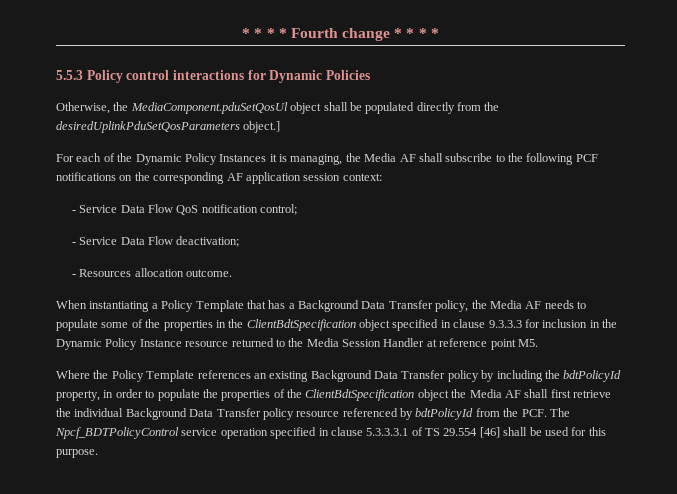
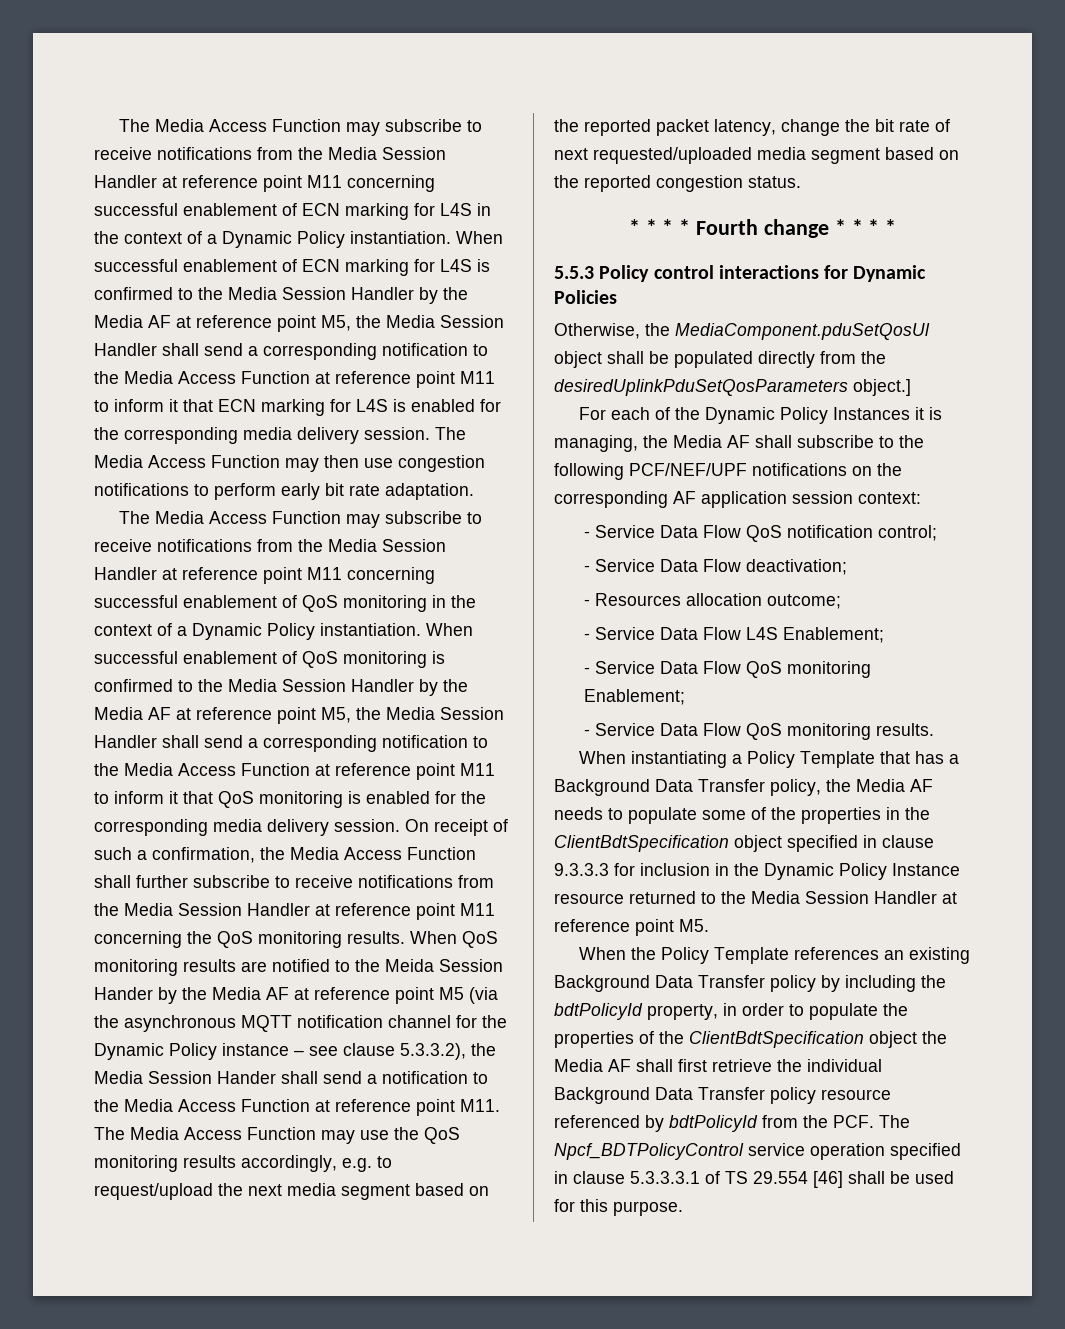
+ The Media Access Function may subscribe to receive notifications from the Media Session Handler at reference point M11 concerning successful enablement of ECN marking for L4S in the context of a Dynamic Policy instantiation. When successful enablement of ECN marking for L4S is confirmed to the Media Session Handler by the Media AF at reference point M5, the Media Session Handler shall send a corresponding notification to the Media Access Function at reference point M11 to inform it that ECN marking for L4S is enabled for the corresponding media delivery session. The Media Access Function may then use congestion notifications to perform early bit rate adaptation.
+ The Media Access Function may subscribe to receive notifications from the Media Session Handler at reference point M11 concerning successful enablement of QoS monitoring in the context of a Dynamic Policy instantiation. When successful enablement of QoS monitoring is confirmed to the Media Session Handler by the Media AF at reference point M5, the Media Session Handler shall send a corresponding notification to the Media Access Function at reference point M11 to inform it that QoS monitoring is enabled for the corresponding media delivery session. On receipt of such a confirmation, the Media Access Function shall further subscribe to receive notifications from the Media Session Handler at reference point M11 concerning the QoS monitoring results. When QoS monitoring results are notified to the Meida Session Hander by the Media AF at reference point M5 (via the asynchronous MQTT notification channel for the Dynamic Policy instance – see clause 5.3.3.2), the Media Session Hander shall send a notification to the Media Access Function at reference point M11. The Media Access Function may use the QoS monitoring results accordingly, e.g. to request/upload the next media segment based on the reported packet latency, change the bit rate of next requested/uploaded media segment based on the reported congestion status.
- For each of the Dynamic Policy Instances it is managing, the Media AF shall subscribe to the following PCF notifications on the corresponding AF application session context:
+ For each of the Dynamic Policy Instances it is managing, the Media AF shall subscribe to the following PCF/NEF/UPF notifications on the corresponding AF application session context:
- - Resources allocation outcome.
+ - Resources allocation outcome;
+ - Service Data Flow L4S Enablement;
+ - Service Data Flow QoS monitoring Enablement;
+ - Service Data Flow QoS monitoring results.
- Where the Policy Template references an existing Background Data Transfer policy by including the bdtPolicyId property, in order to populate the properties of the ClientBdtSpecification object the Media AF shall first retrieve the individual Background Data Transfer policy resource referenced by bdtPolicyId from the PCF. The Npcf_BDTPolicyControl service operation specified in clause 5.3.3.3.1 of TS 29.554 [46] shall be used for this purpose.
+ When the Policy Template references an existing Background Data Transfer policy by including the bdtPolicyId property, in order to populate the properties of the ClientBdtSpecification object the Media AF shall first retrieve the individual Background Data Transfer policy resource referenced by bdtPolicyId from the PCF. The Npcf_BDTPolicyControl service operation specified in clause 5.3.3.3.1 of TS 29.554 [46] shall be used for this purpose.

